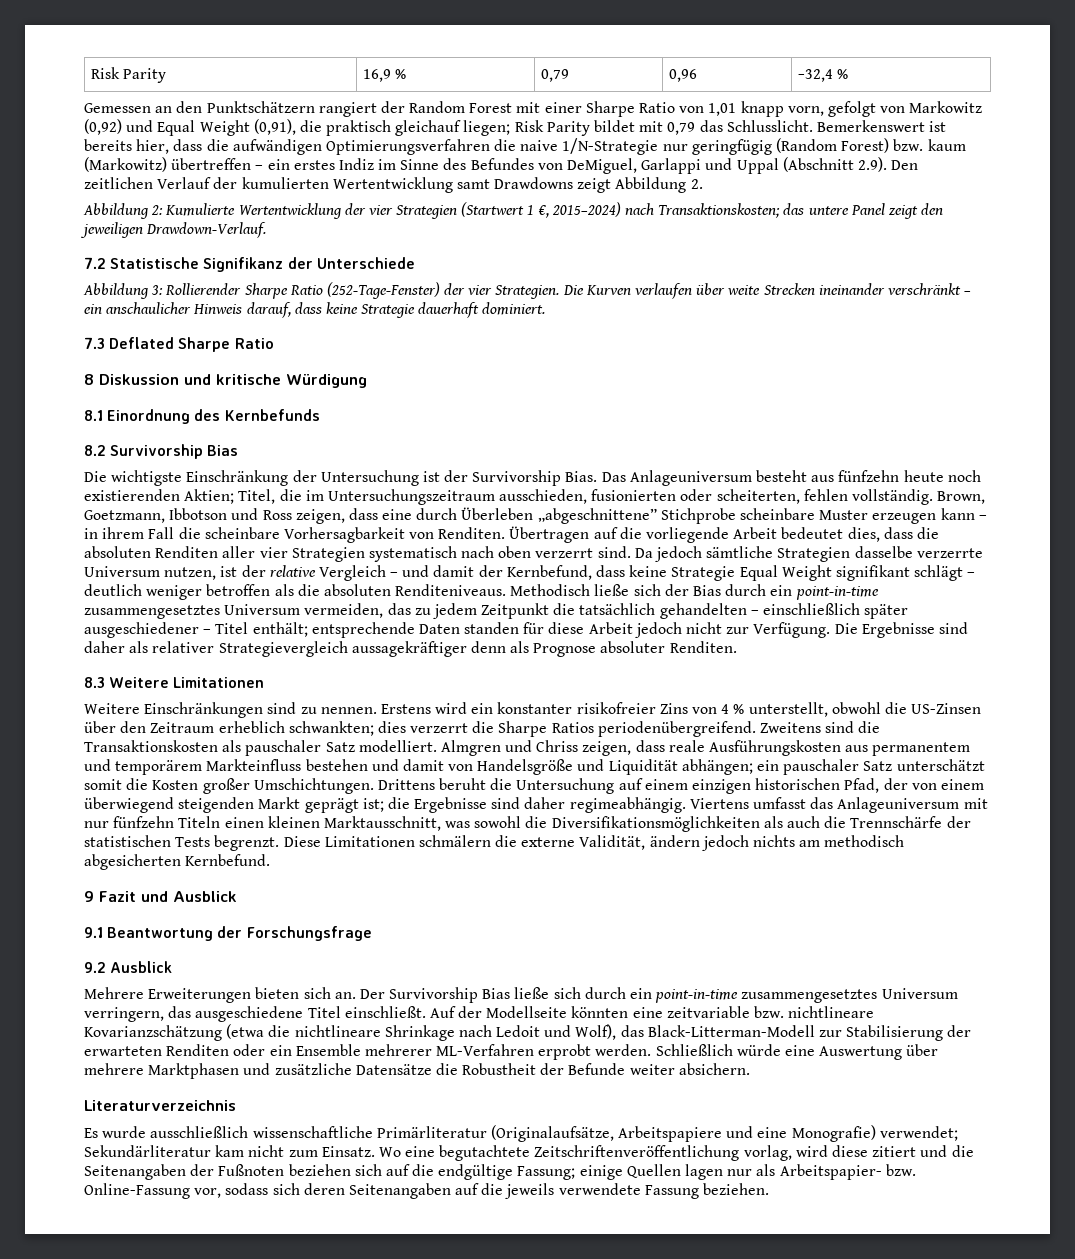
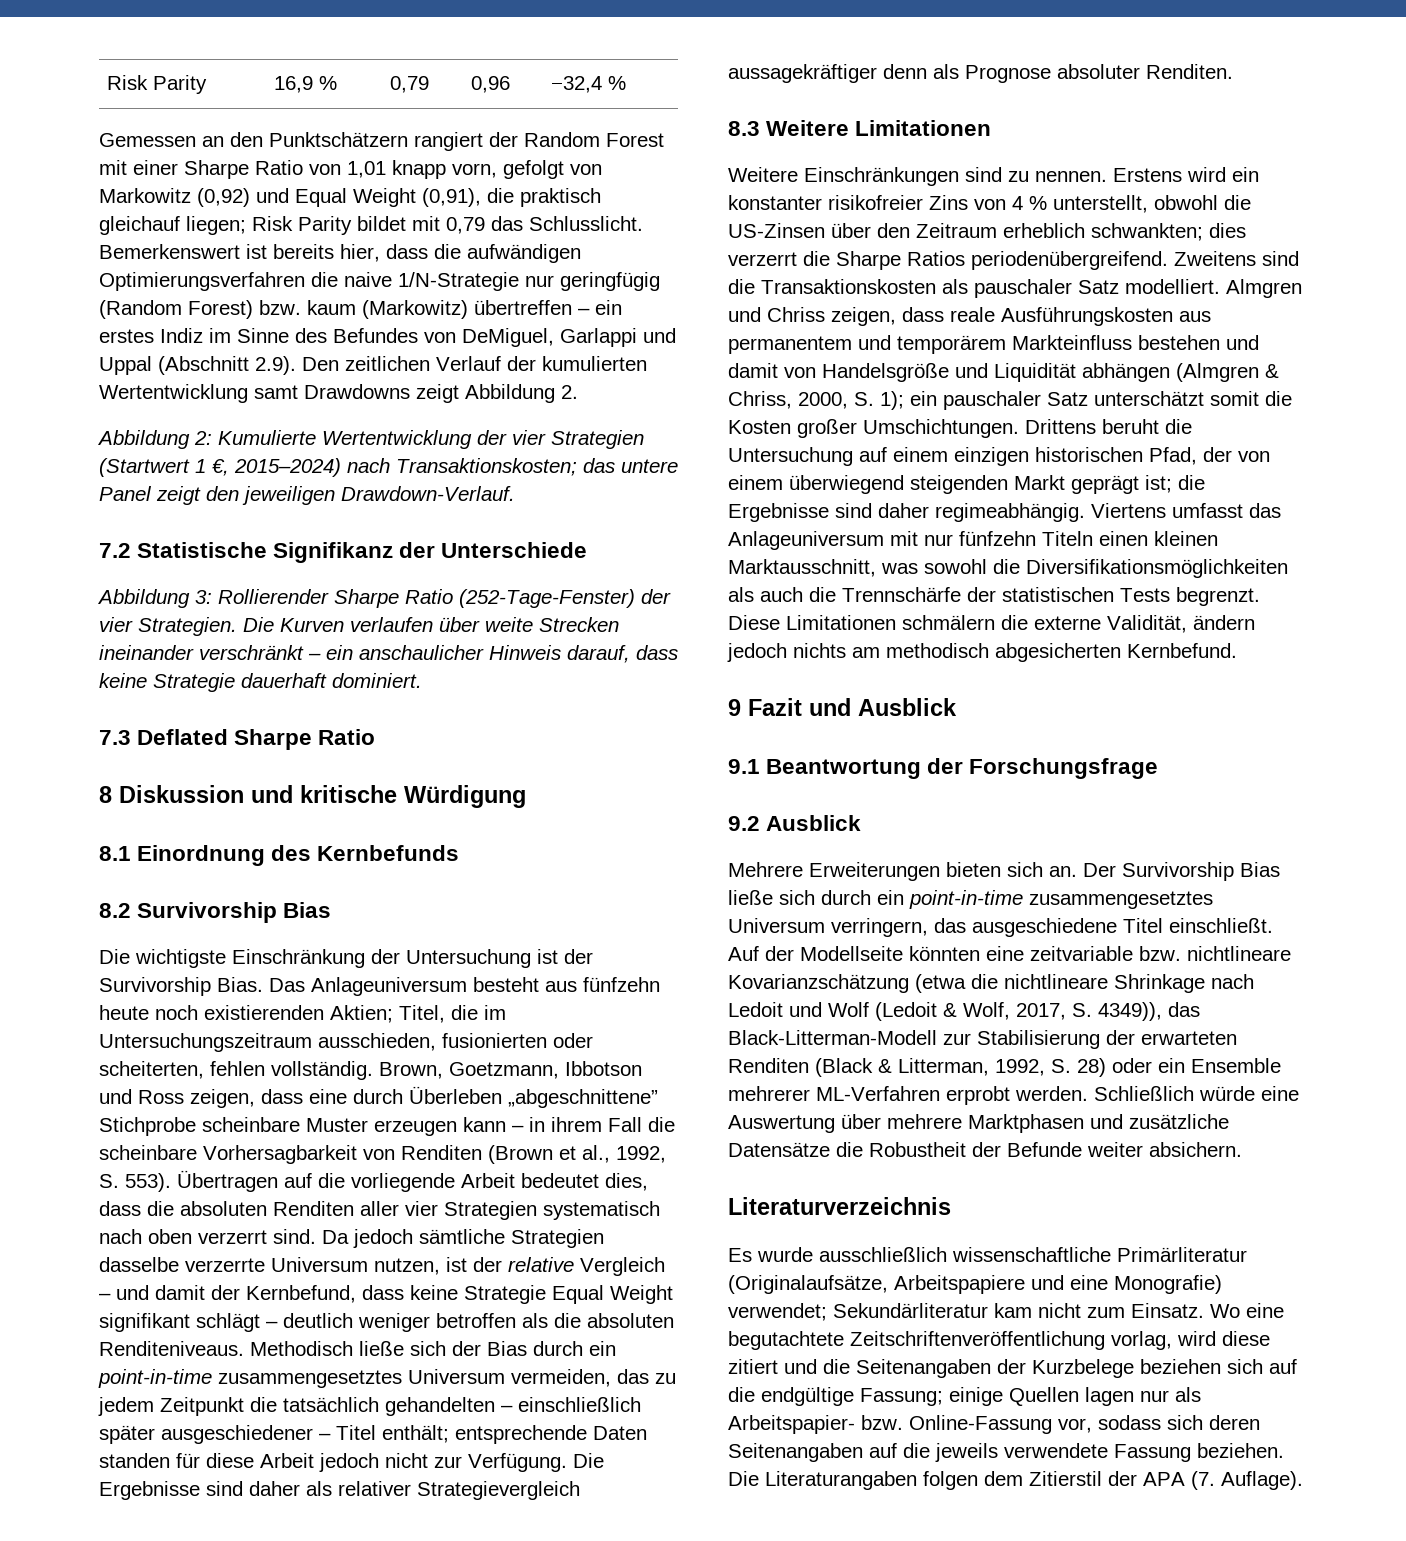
- Brown, Goetzmann, Ibbotson und Ross zeigen, dass eine durch Überleben „abgeschnittene” Stichprobe scheinbare Muster erzeugen kann – in ihrem Fall die scheinbare Vorhersagbarkeit von Renditen.
+ Brown, Goetzmann, Ibbotson und Ross zeigen, dass eine durch Überleben „abgeschnittene” Stichprobe scheinbare Muster erzeugen kann – in ihrem Fall die scheinbare Vorhersagbarkeit von Renditen (Brown et al., 1992, S. 553).
- Almgren und Chriss zeigen, dass reale Ausführungskosten aus permanentem und temporärem Markteinfluss bestehen und damit von Handelsgröße und Liquidität abhängen; ein pauschaler Satz unterschätzt somit die Kosten großer Umschichtungen.
+ Almgren und Chriss zeigen, dass reale Ausführungskosten aus permanentem und temporärem Markteinfluss bestehen und damit von Handelsgröße und Liquidität abhängen (Almgren & Chriss, 2000, S. 1); ein pauschaler Satz unterschätzt somit die Kosten großer Umschichtungen.
- Auf der Modellseite könnten eine zeitvariable bzw. nichtlineare Kovarianzschätzung (etwa die nichtlineare Shrinkage nach Ledoit und Wolf), das Black-Litterman-Modell zur Stabilisierung der erwarteten Renditen oder ein Ensemble mehrerer ML-Verfahren erprobt werden.
+ Auf der Modellseite könnten eine zeitvariable bzw. nichtlineare Kovarianzschätzung (etwa die nichtlineare Shrinkage nach Ledoit und Wolf (Ledoit & Wolf, 2017, S. 4349)), das Black-Litterman-Modell zur Stabilisierung der erwarteten Renditen (Black & Litterman, 1992, S. 28) oder ein Ensemble mehrerer ML-Verfahren erprobt werden.
- Wo eine begutachtete Zeitschriftenveröffentlichung vorlag, wird diese zitiert und die Seitenangaben der Fußnoten beziehen sich auf die endgültige Fassung; einige Quellen lagen nur als Arbeitspapier- bzw. Online-Fassung vor, sodass sich deren Seitenangaben auf die jeweils verwendete Fassung beziehen.
+ Wo eine begutachtete Zeitschriftenveröffentlichung vorlag, wird diese zitiert und die Seitenangaben der Kurzbelege beziehen sich auf die endgültige Fassung; einige Quellen lagen nur als Arbeitspapier- bzw. Online-Fassung vor, sodass sich deren Seitenangaben auf die jeweils verwendete Fassung beziehen.
+ Die Literaturangaben folgen dem Zitierstil der APA (7. Auflage).

